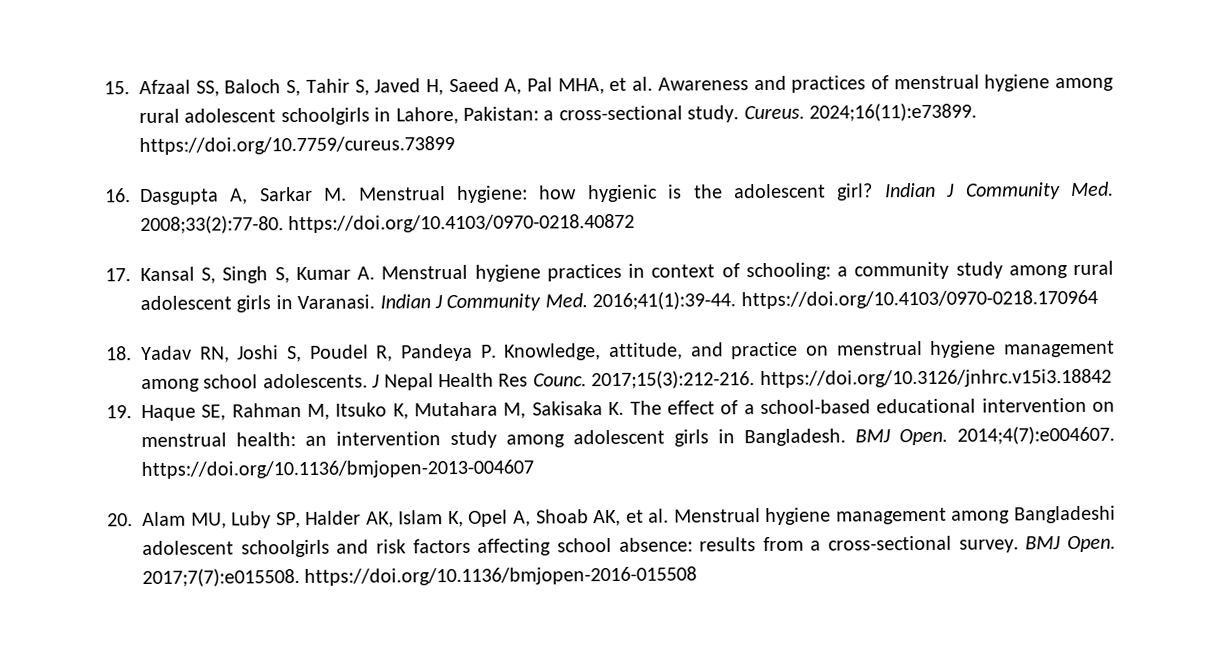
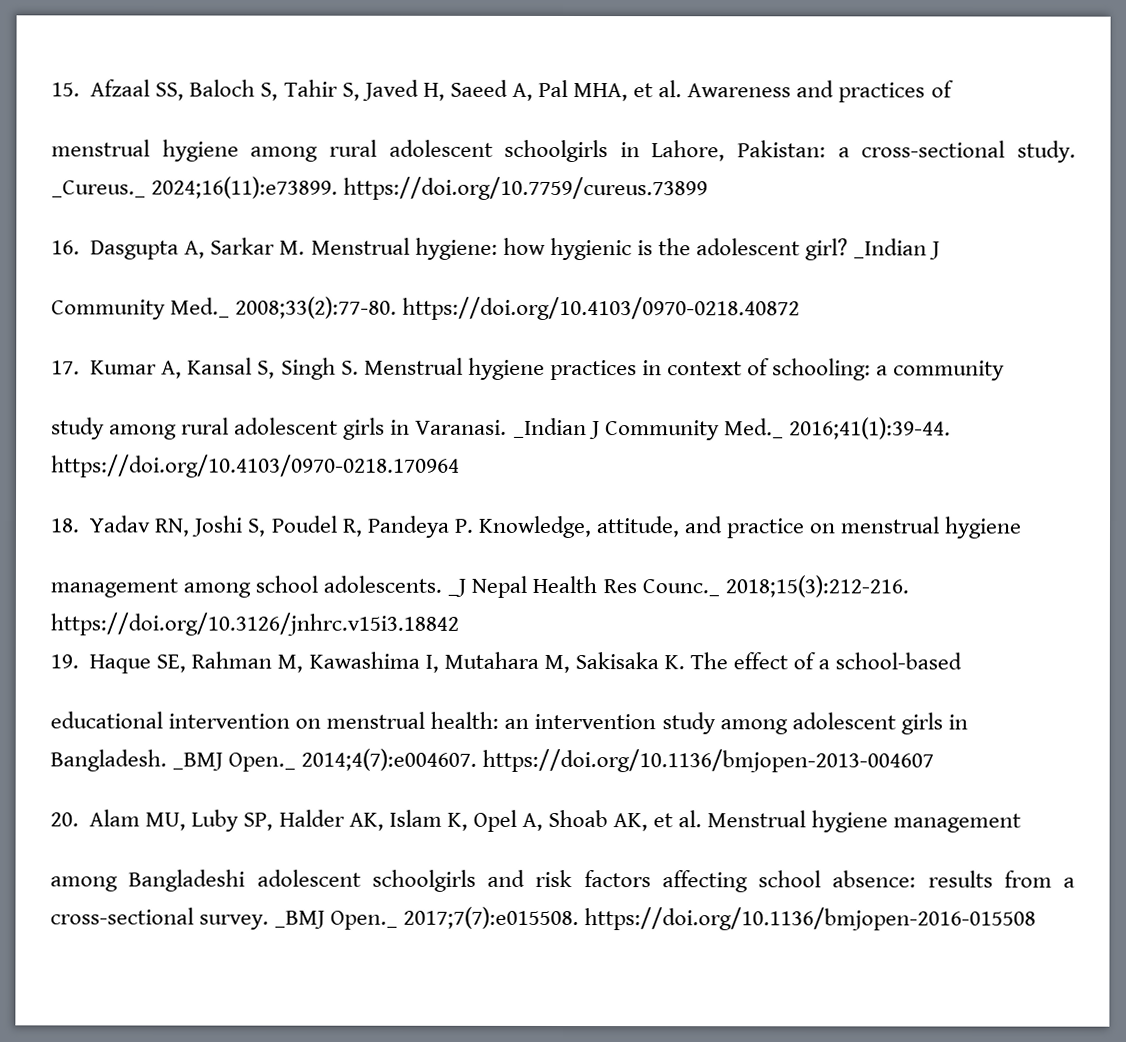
- 15. Afzaal SS, Baloch S, Tahir S, Javed H, Saeed A, Pal MHA, et al. Awareness and practices of menstrual hygiene among rural adolescent schoolgirls in Lahore, Pakistan: a cross-sectional study.
+ 15. Afzaal SS, Baloch S, Tahir S, Javed H, Saeed A, Pal MHA, et al. Awareness and practices of
+ menstrual hygiene among rural adolescent schoolgirls in Lahore, Pakistan: a cross-sectional study.
- Cureus. 2024;16(11):e73899. https://doi.org/10.7759/cureus.73899
+ _Cureus._ 2024;16(11):e73899. https://doi.org/10.7759/cureus.73899
- 16. Dasgupta A, Sarkar M. Menstrual hygiene: how hygienic is the adolescent girl? Indian J Community Med. 2008;33(2):77-80. https://doi.org/10.4103/0970-0218.40872
+ 16. Dasgupta A, Sarkar M. Menstrual hygiene: how hygienic is the adolescent girl? _Indian J
+ Community Med._ 2008;33(2):77-80. https://doi.org/10.4103/0970-0218.40872
- 17. Kansal S, Singh S, Kumar A. Menstrual hygiene practices in context of schooling: a community study among rural adolescent girls in Varanasi.
+ 17. Kumar A, Kansal S, Singh S. Menstrual hygiene practices in context of schooling: a community
+ study among rural adolescent girls in Varanasi.
- Indian J Community Med. 2016;41(1):39-44. https://doi.org/10.4103/0970-0218.170964
+ _Indian J Community Med._ 2016;41(1):39-44. https://doi.org/10.4103/0970-0218.170964
- 18. Yadav RN, Joshi S, Poudel R, Pandeya P. Knowledge, attitude, and practice on menstrual hygiene management among school adolescents.
+ 18. Yadav RN, Joshi S, Poudel R, Pandeya P. Knowledge, attitude, and practice on menstrual hygiene
+ management among school adolescents.
- J Nepal Health Res Counc. 2017;15(3):212-216. https://doi.org/10.3126/jnhrc.v15i3.18842
+ _J Nepal Health Res Counc._ 2018;15(3):212-216. https://doi.org/10.3126/jnhrc.v15i3.18842
- 19. Haque SE, Rahman M, Itsuko K, Mutahara M, Sakisaka K. The effect of a school-based educational intervention on menstrual health: an intervention study among adolescent girls in Bangladesh.
+ 19. Haque SE, Rahman M, Kawashima I, Mutahara M, Sakisaka K. The effect of a school-based
+ educational intervention on menstrual health: an intervention study among adolescent girls in Bangladesh.
- BMJ Open. 2014;4(7):e004607. https://doi.org/10.1136/bmjopen-2013-004607
+ _BMJ Open._ 2014;4(7):e004607. https://doi.org/10.1136/bmjopen-2013-004607
- 20. Alam MU, Luby SP, Halder AK, Islam K, Opel A, Shoab AK, et al. Menstrual hygiene management among Bangladeshi adolescent schoolgirls and risk factors affecting school absence: results from a cross-sectional survey.
+ 20. Alam MU, Luby SP, Halder AK, Islam K, Opel A, Shoab AK, et al. Menstrual hygiene management
+ among Bangladeshi adolescent schoolgirls and risk factors affecting school absence: results from a cross-sectional survey.
- BMJ Open. 2017;7(7):e015508. https://doi.org/10.1136/bmjopen-2016-015508
+ _BMJ Open._ 2017;7(7):e015508. https://doi.org/10.1136/bmjopen-2016-015508

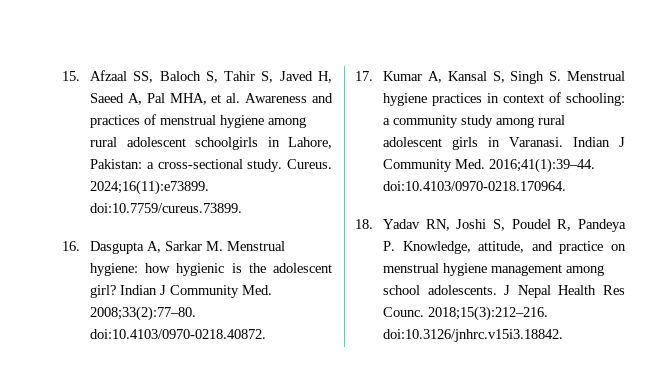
- 15. Afzaal SS, Baloch S, Tahir S, Javed H, Saeed A, Pal MHA, et al. Awareness and practices of
- menstrual hygiene among rural adolescent schoolgirls in Lahore, Pakistan: a cross-sectional study.
+ 15. Afzaal SS, Baloch S, Tahir S, Javed H, Saeed A, Pal MHA, et al. Awareness and practices of menstrual hygiene among rural adolescent schoolgirls in Lahore, Pakistan: a cross-sectional study.
- _Cureus._ 2024;16(11):e73899. https://doi.org/10.7759/cureus.73899
+ Cureus. 2024;16(11):e73899. doi:10.7759/cureus.73899.
- 16. Dasgupta A, Sarkar M. Menstrual hygiene: how hygienic is the adolescent girl? _Indian J
- Community Med._ 2008;33(2):77-80. https://doi.org/10.4103/0970-0218.40872
+ 16. Dasgupta A, Sarkar M. Menstrual hygiene: how hygienic is the adolescent girl? Indian J Community Med. 2008;33(2):77–80. doi:10.4103/0970-0218.40872.
- 17. Kumar A, Kansal S, Singh S. Menstrual hygiene practices in context of schooling: a community
- study among rural adolescent girls in Varanasi.
+ 17. Kumar A, Kansal S, Singh S. Menstrual hygiene practices in context of schooling: a community study among rural adolescent girls in Varanasi.
- _Indian J Community Med._ 2016;41(1):39-44. https://doi.org/10.4103/0970-0218.170964
+ Indian J Community Med. 2016;41(1):39–44. doi:10.4103/0970-0218.170964.
- 18. Yadav RN, Joshi S, Poudel R, Pandeya P. Knowledge, attitude, and practice on menstrual hygiene
- management among school adolescents.
+ 18. Yadav RN, Joshi S, Poudel R, Pandeya P. Knowledge, attitude, and practice on menstrual hygiene management among school adolescents.
- _J Nepal Health Res Counc._ 2018;15(3):212-216. https://doi.org/10.3126/jnhrc.v15i3.18842
- 19. Haque SE, Rahman M, Kawashima I, Mutahara M, Sakisaka K. The effect of a school-based
- educational intervention on menstrual health: an intervention study among adolescent girls in Bangladesh. _BMJ Open._ 2014;4(7):e004607. https://doi.org/10.1136/bmjopen-2013-004607
- 20. Alam MU, Luby SP, Halder AK, Islam K, Opel A, Shoab AK, et al. Menstrual hygiene management
- among Bangladeshi adolescent schoolgirls and risk factors affecting school absence: results from a cross-sectional survey. _BMJ Open._ 2017;7(7):e015508. https://doi.org/10.1136/bmjopen-2016-015508
+ J Nepal Health Res Counc. 2018;15(3):212–216. doi:10.3126/jnhrc.v15i3.18842.

